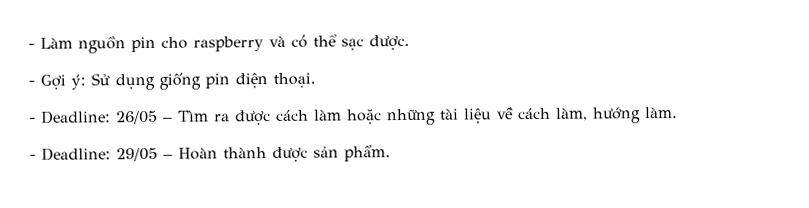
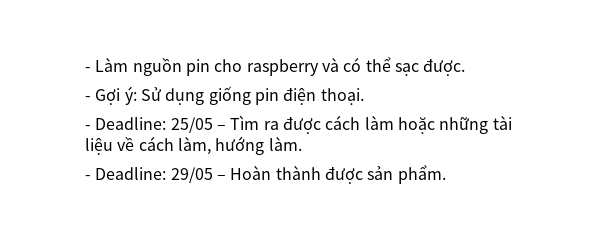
- - Deadline: 26/05 – Tìm ra được cách làm hoặc những tài liệu về cách làm, hướng làm.
+ - Deadline: 25/05 – Tìm ra được cách làm hoặc những tài liệu về cách làm, hướng làm.

